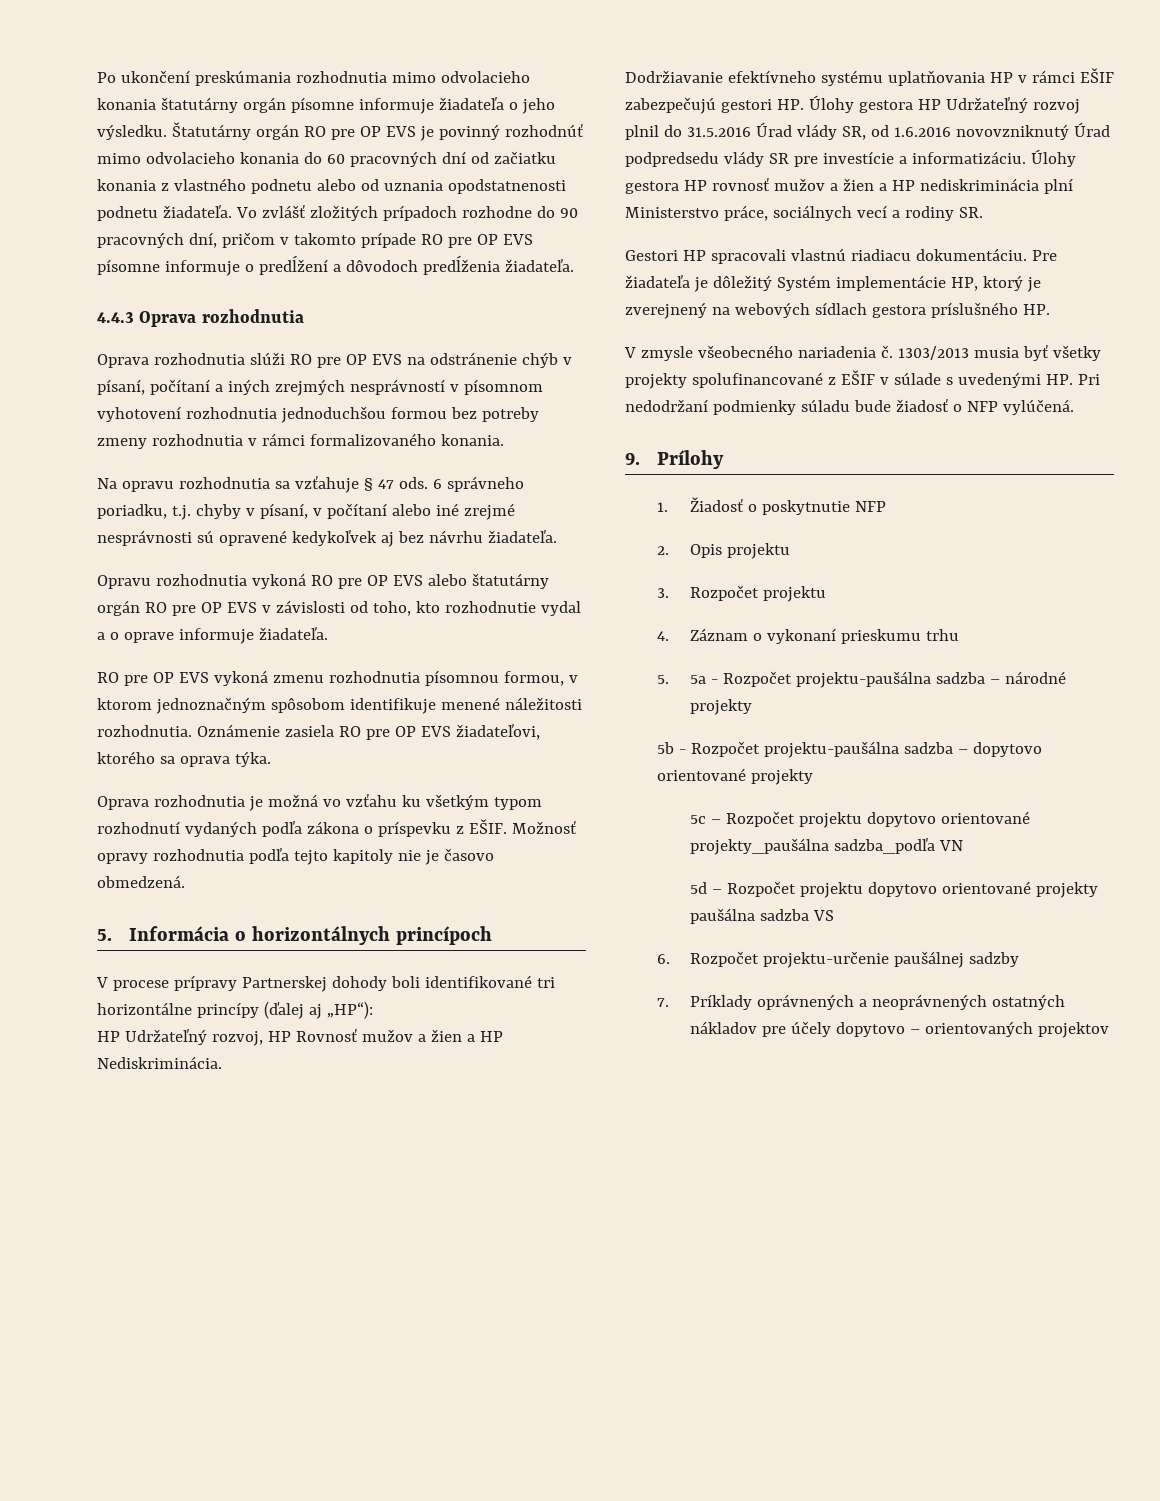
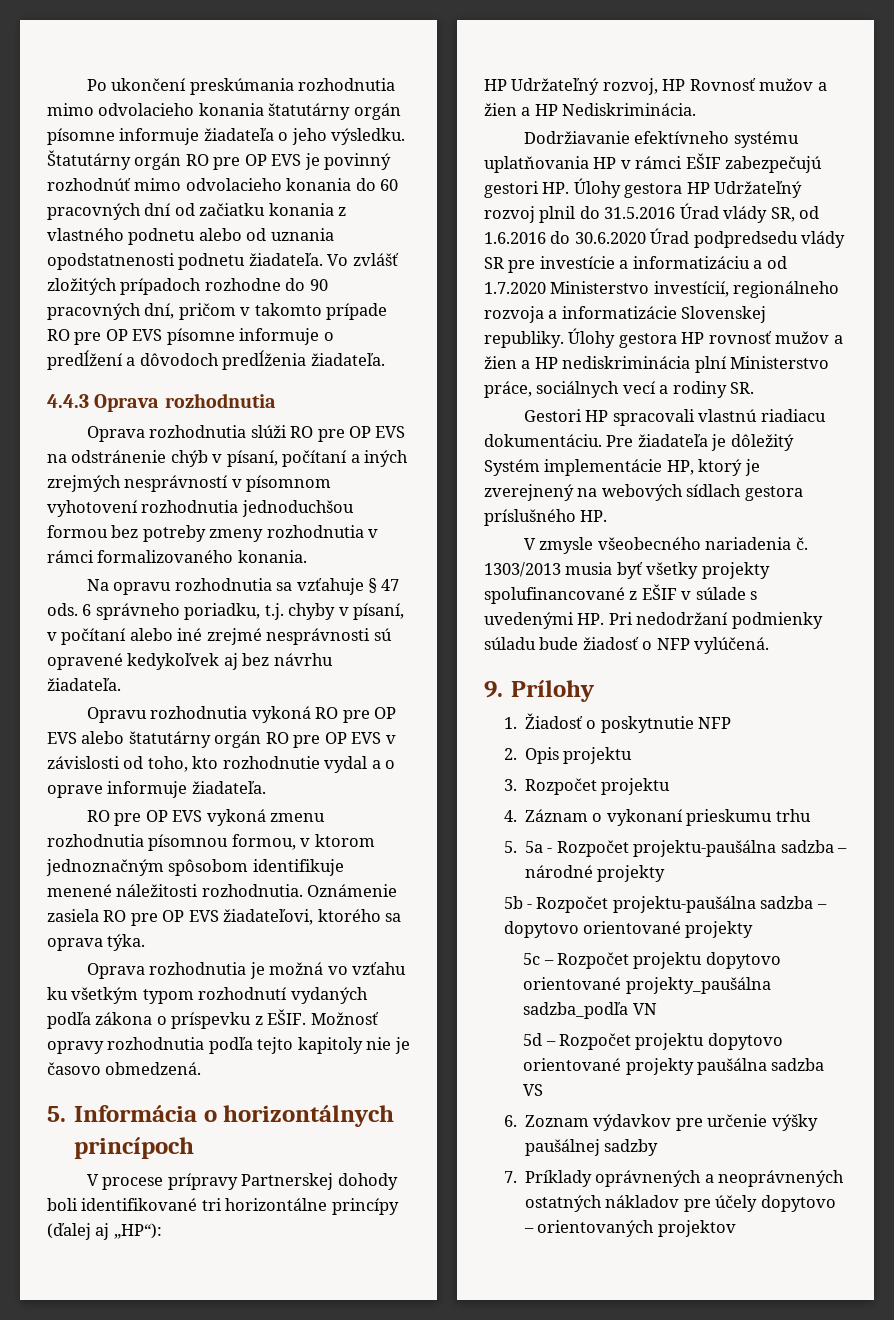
- Dodržiavanie efektívneho systému uplatňovania HP v rámci EŠIF zabezpečujú gestori HP. Úlohy gestora HP Udržateľný rozvoj plnil do 31.5.2016 Úrad vlády SR, od 1.6.2016 novovzniknutý Úrad podpredsedu vlády SR pre investície a informatizáciu.
+ Dodržiavanie efektívneho systému uplatňovania HP v rámci EŠIF zabezpečujú gestori HP. Úlohy gestora HP Udržateľný rozvoj plnil do 31.5.2016 Úrad vlády SR, od 1.6.2016 do 30.6.2020 Úrad podpredsedu vlády SR pre investície a informatizáciu a od 1.7.2020 Ministerstvo investícií, regionálneho rozvoja a informatizácie Slovenskej republiky.
- 6. Rozpočet projektu-určenie paušálnej sadzby
+ 6. Zoznam výdavkov pre určenie výšky paušálnej sadzby

